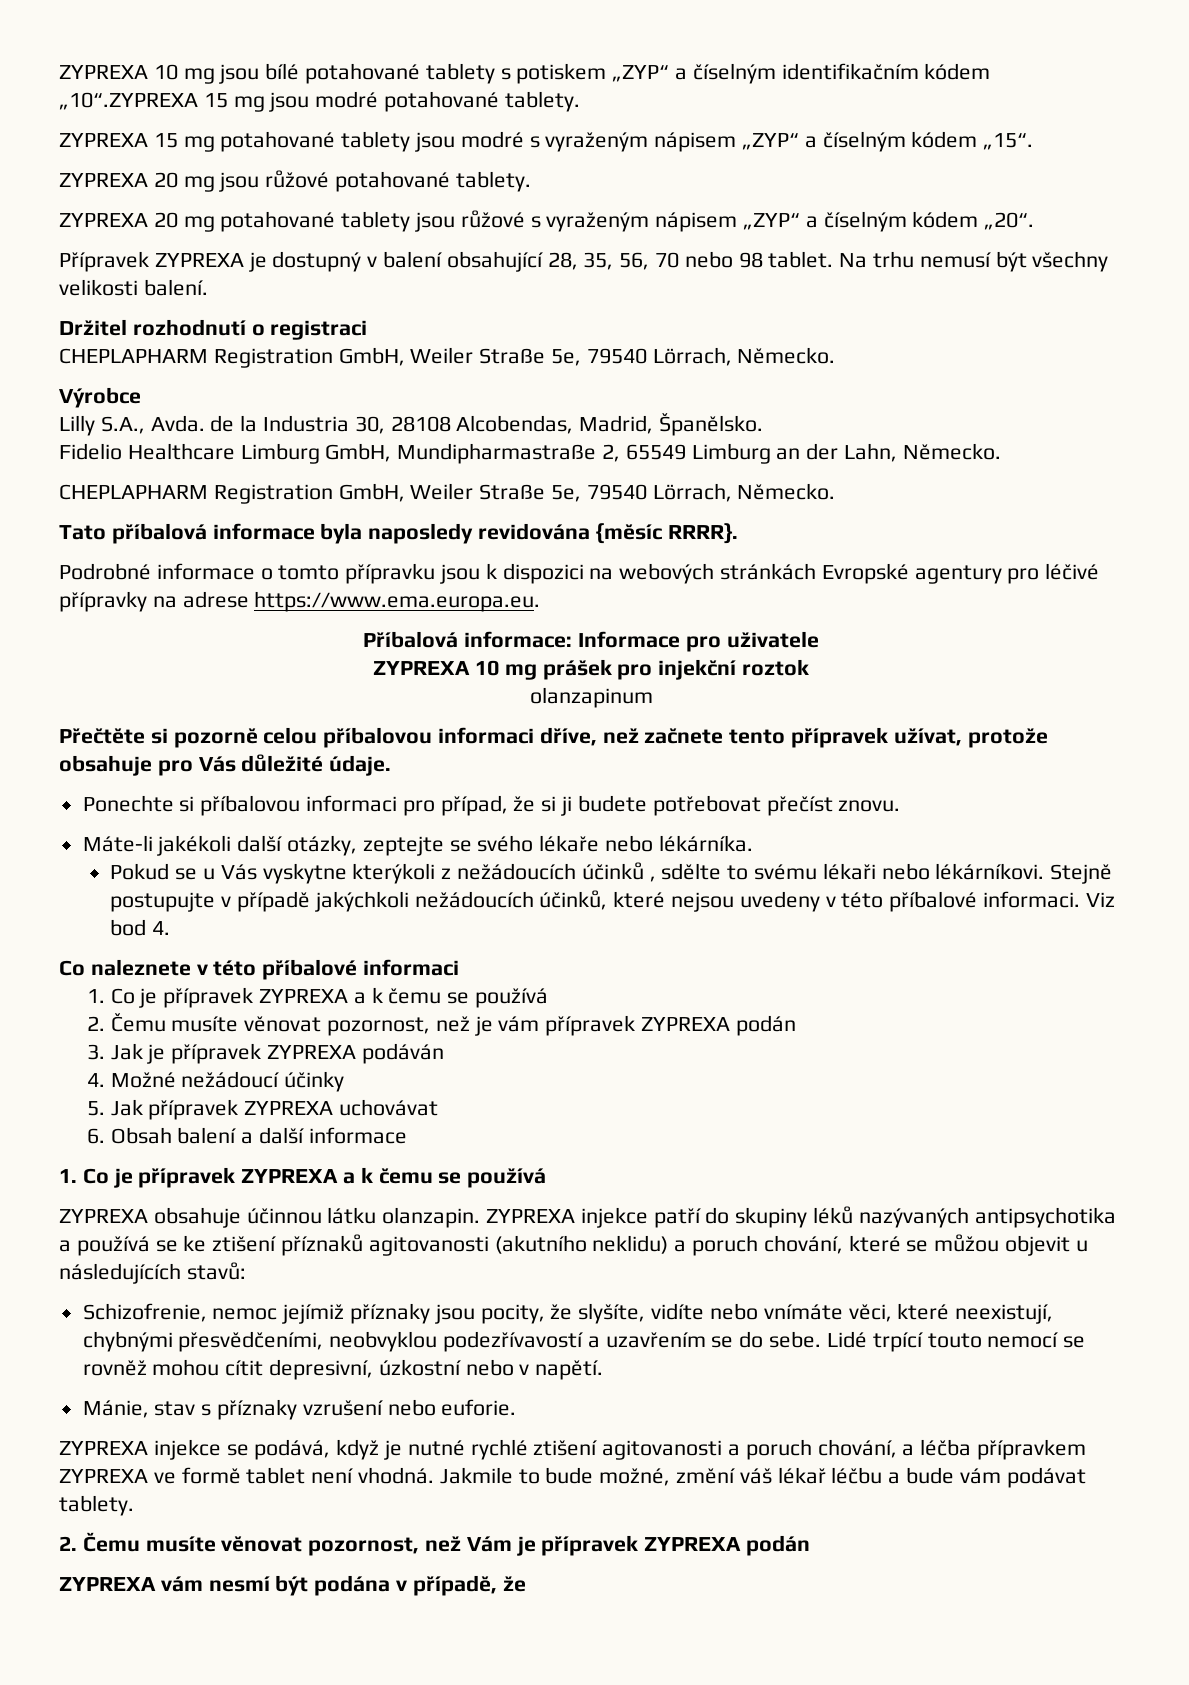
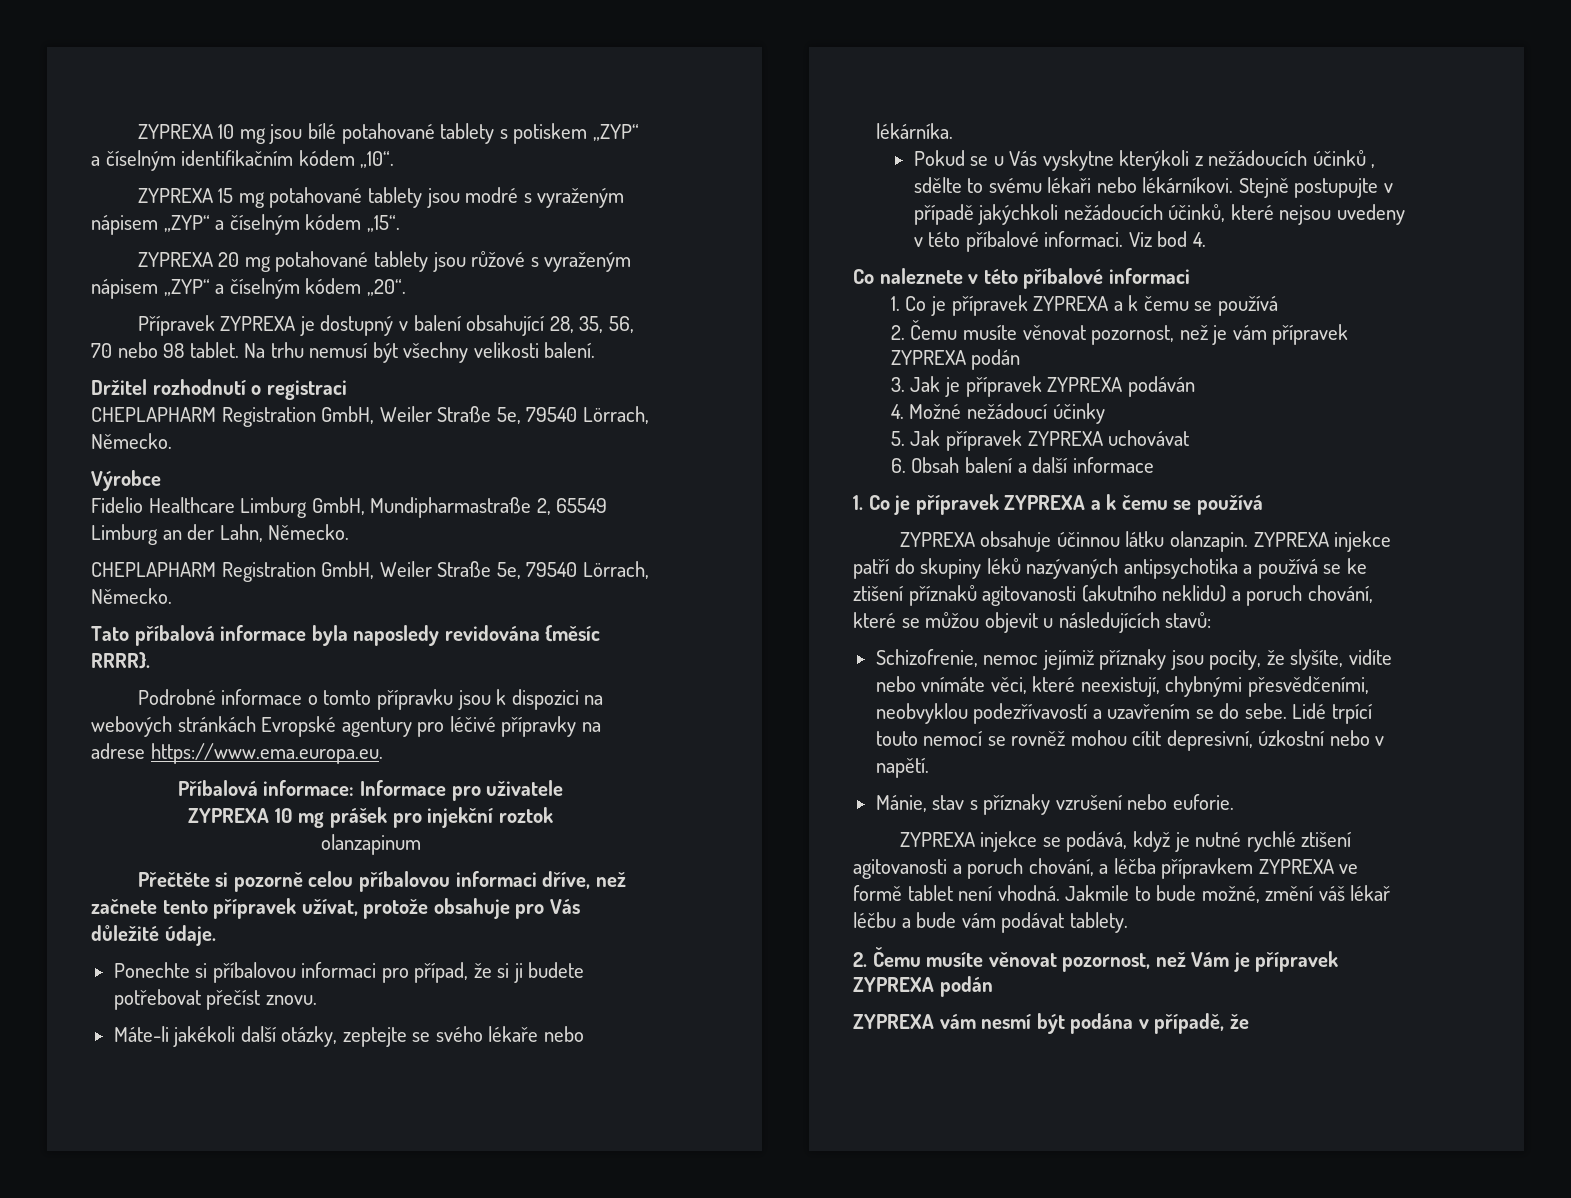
- ZYPREXA 10 mg jsou bílé potahované tablety s potiskem „ZYP“ a číselným identifikačním kódem „10“.ZYPREXA 15 mg jsou modré potahované tablety.
+ ZYPREXA 10 mg jsou bílé potahované tablety s potiskem „ZYP“ a číselným identifikačním kódem „10“.
- ZYPREXA 20 mg jsou růžové potahované tablety.
- Lilly S.A., Avda. de la Industria 30, 28108 Alcobendas, Madrid, Španělsko.

